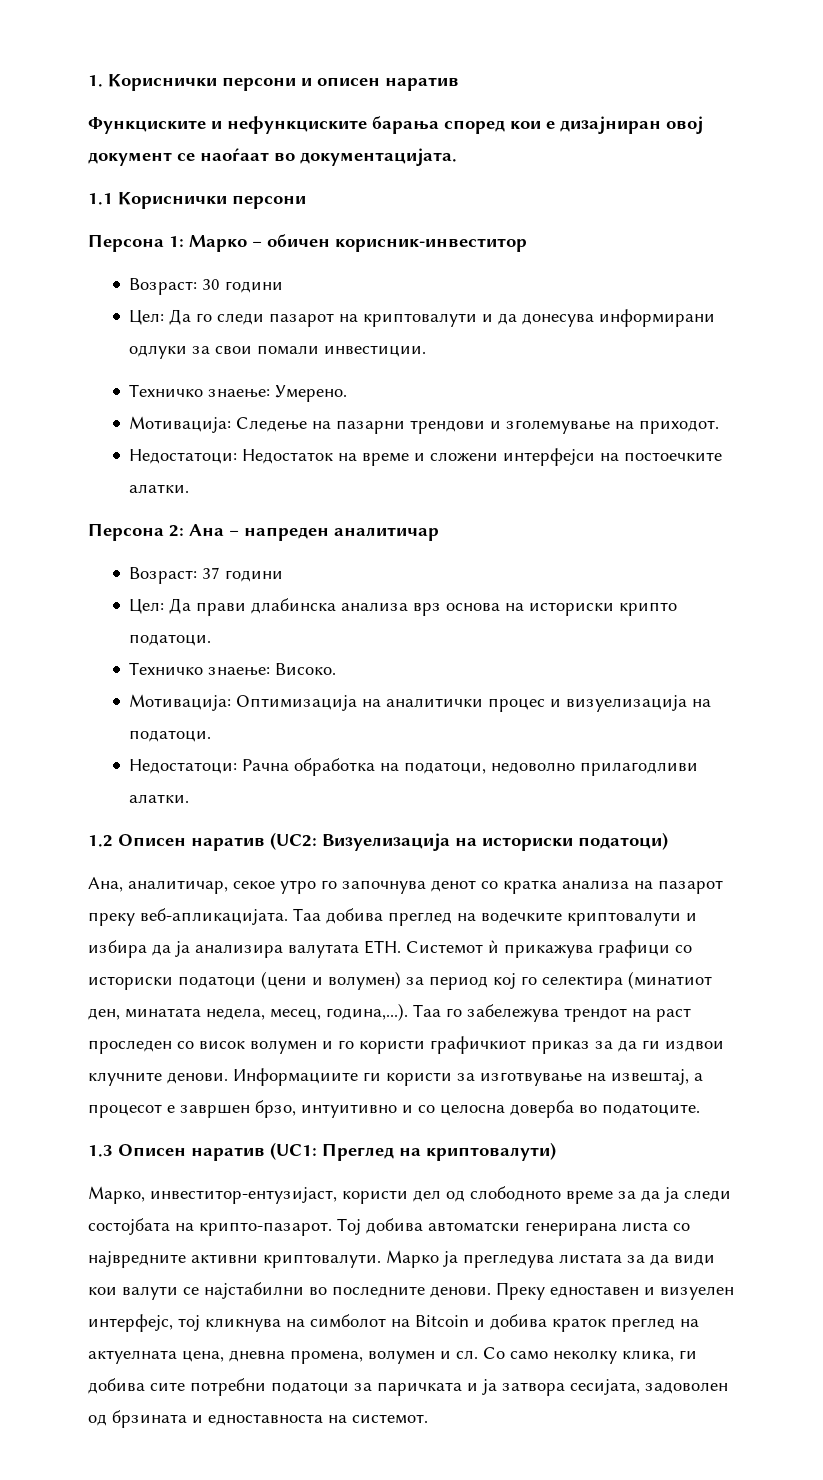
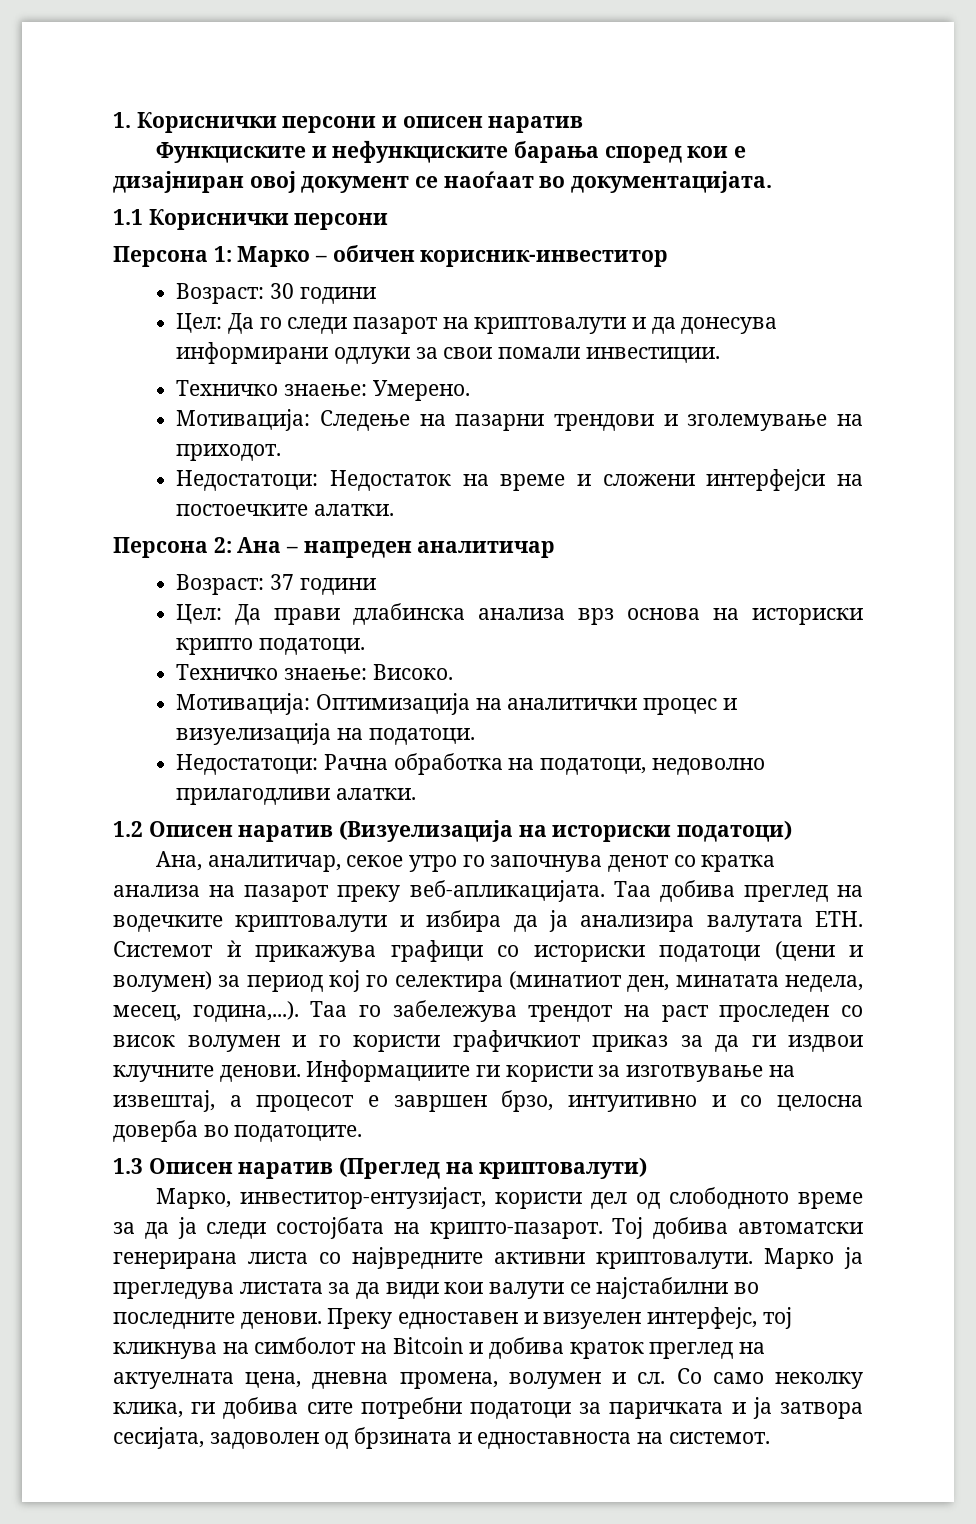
- 1.2 Описен наратив (UC2: Визуелизација на историски податоци)
+ 1.2 Описен наратив (Визуелизација на историски податоци)
- 1.3 Описен наратив (UC1: Преглед на криптовалути)
+ 1.3 Описен наратив (Преглед на криптовалути)

